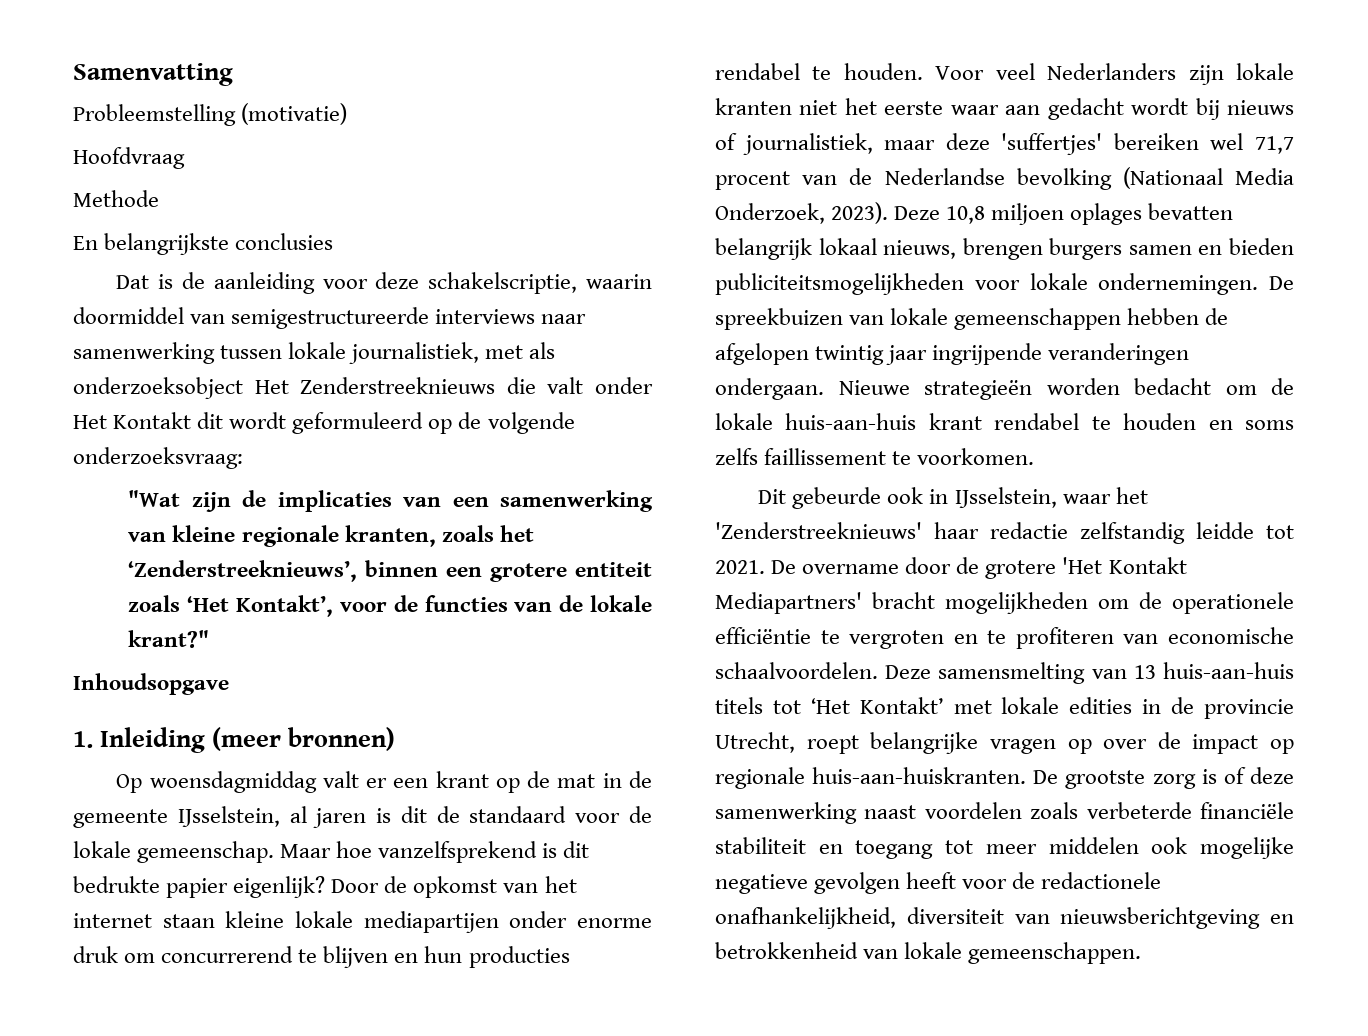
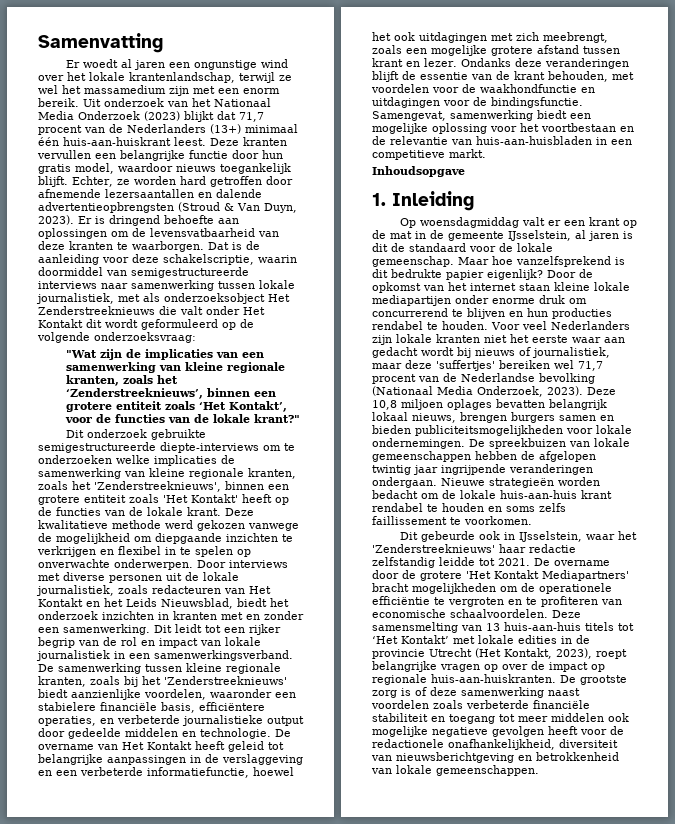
- Probleemstelling (motivatie)
- Hoofdvraag
- Methode
- En belangrijkste conclusies
- Dat is de aanleiding voor deze schakelscriptie, waarin doormiddel van semigestructureerde interviews naar samenwerking tussen lokale journalistiek, met als onderzoeksobject Het Zenderstreeknieuws die valt onder Het Kontakt dit wordt geformuleerd op de volgende onderzoeksvraag:
+ Er woedt al jaren een ongunstige wind over het lokale krantenlandschap, terwijl ze wel het massamedium zijn met een enorm bereik. Uit onderzoek van het Nationaal Media Onderzoek (2023) blijkt dat 71,7 procent van de Nederlanders (13+) minimaal één huis-aan-huiskrant leest. Deze kranten vervullen een belangrijke functie door hun gratis model, waardoor nieuws toegankelijk blijft. Echter, ze worden hard getroffen door afnemende lezersaantallen en dalende advertentieopbrengsten (Stroud & Van Duyn, 2023). Er is dringend behoefte aan oplossingen om de levensvatbaarheid van deze kranten te waarborgen. Dat is de aanleiding voor deze schakelscriptie, waarin doormiddel van semigestructureerde interviews naar samenwerking tussen lokale journalistiek, met als onderzoeksobject Het Zenderstreeknieuws die valt onder Het Kontakt dit wordt geformuleerd op de volgende onderzoeksvraag:
+ Dit onderzoek gebruikte semigestructureerde diepte-interviews om te onderzoeken welke implicaties de samenwerking van kleine regionale kranten, zoals het 'Zenderstreeknieuws', binnen een grotere entiteit zoals 'Het Kontakt' heeft op de functies van de lokale krant. Deze kwalitatieve methode werd gekozen vanwege de mogelijkheid om diepgaande inzichten te verkrijgen en flexibel in te spelen op onverwachte onderwerpen. Door interviews met diverse personen uit de lokale journalistiek, zoals redacteuren van Het Kontakt en het Leids Nieuwsblad, biedt het onderzoek inzichten in kranten met en zonder een samenwerking. Dit leidt tot een rijker begrip van de rol en impact van lokale journalistiek in een samenwerkingsverband. De samenwerking tussen kleine regionale kranten, zoals bij het 'Zenderstreeknieuws' biedt aanzienlijke voordelen, waaronder een stabielere financiële basis, efficiëntere operaties, en verbeterde journalistieke output door gedeelde middelen en technologie. De overname van Het Kontakt heeft geleid tot belangrijke aanpassingen in de verslaggeving en een verbeterde informatiefunctie, hoewel het ook uitdagingen met zich meebrengt, zoals een mogelijke grotere afstand tussen krant en lezer. Ondanks deze veranderingen blijft de essentie van de krant behouden, met voordelen voor de waakhondfunctie en uitdagingen voor de bindingsfunctie. Samengevat, samenwerking biedt een mogelijke oplossing voor het voortbestaan en de relevantie van huis-aan-huisbladen in een competitieve markt.
- 1. Inleiding (meer bronnen)
+ 1. Inleiding
- Deze samensmelting van 13 huis-aan-huis titels tot ‘Het Kontakt’ met lokale edities in de provincie Utrecht, roept belangrijke vragen op over de impact op regionale huis-aan-huiskranten.
+ Deze samensmelting van 13 huis-aan-huis titels tot ‘Het Kontakt’ met lokale edities in de provincie Utrecht (Het Kontakt, 2023), roept belangrijke vragen op over de impact op regionale huis-aan-huiskranten.

